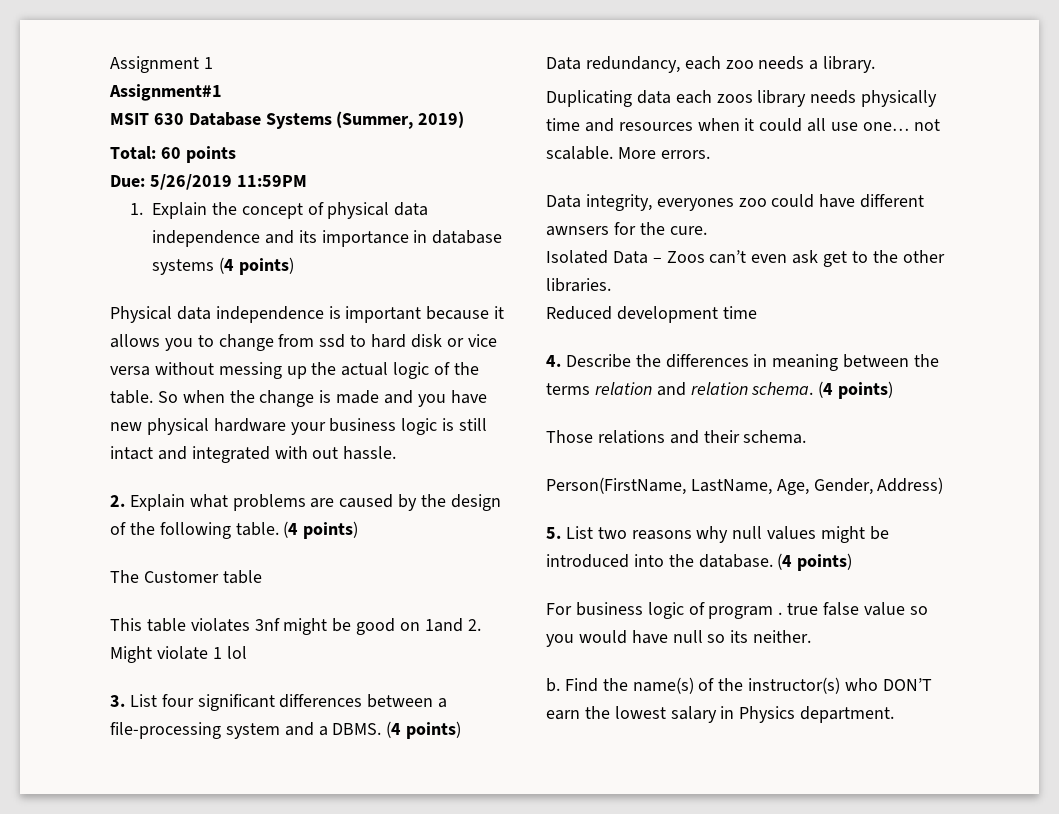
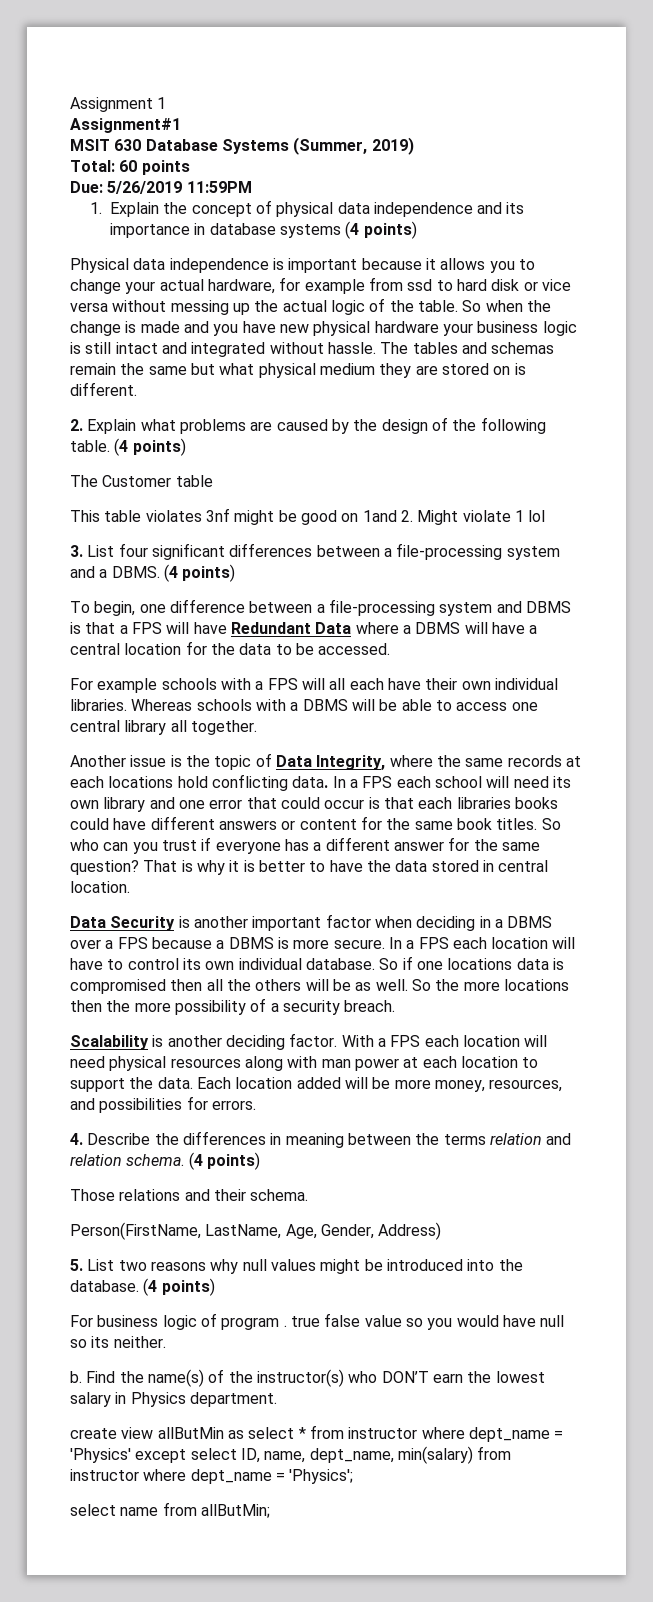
- Physical data independence is important because it allows you to change from ssd to hard disk or vice versa without messing up the actual logic of the table.
+ Physical data independence is important because it allows you to change your actual hardware, for example from ssd to hard disk or vice versa without messing up the actual logic of the table.
- So when the change is made and you have new physical hardware your business logic is still intact and integrated with out hassle.
+ So when the change is made and you have new physical hardware your business logic is still intact and integrated without hassle. The tables and schemas remain the same but what physical medium they are stored on is different.
- Data redundancy, each zoo needs a library.
- Duplicating data each zoos library needs physically time and resources when it could all use one… not scalable. More errors.
- Data integrity, everyones zoo could have different awnsers for the cure.
- Isolated Data – Zoos can’t even ask get to the other libraries.
- Reduced development time
+ To begin, one difference between a file-processing system and DBMS is that a FPS will have Redundant Data where a DBMS will have a central location for the data to be accessed.
+ For example schools with a FPS will all each have their own individual libraries. Whereas schools with a DBMS will be able to access one central library all together.
+ Another issue is the topic of Data Integrity, where the same records at each locations hold conflicting data. In a FPS each school will need its own library and one error that could occur is that each libraries books could have different answers or content for the same book titles. So who can you trust if everyone has a different answer for the same question? That is why it is better to have the data stored in central location.
+ Data Security is another important factor when deciding in a DBMS over a FPS because a DBMS is more secure. In a FPS each location will have to control its own individual database. So if one locations data is compromised then all the others will be as well. So the more locations then the more possibility of a security breach.
+ Scalability is another deciding factor. With a FPS each location will need physical resources along with man power at each location to support the data. Each location added will be more money, resources, and possibilities for errors.
+ create view allButMin as select * from instructor where dept_name = 'Physics' except select ID, name, dept_name, min(salary) from instructor where dept_name = 'Physics';
+ select name from allButMin;

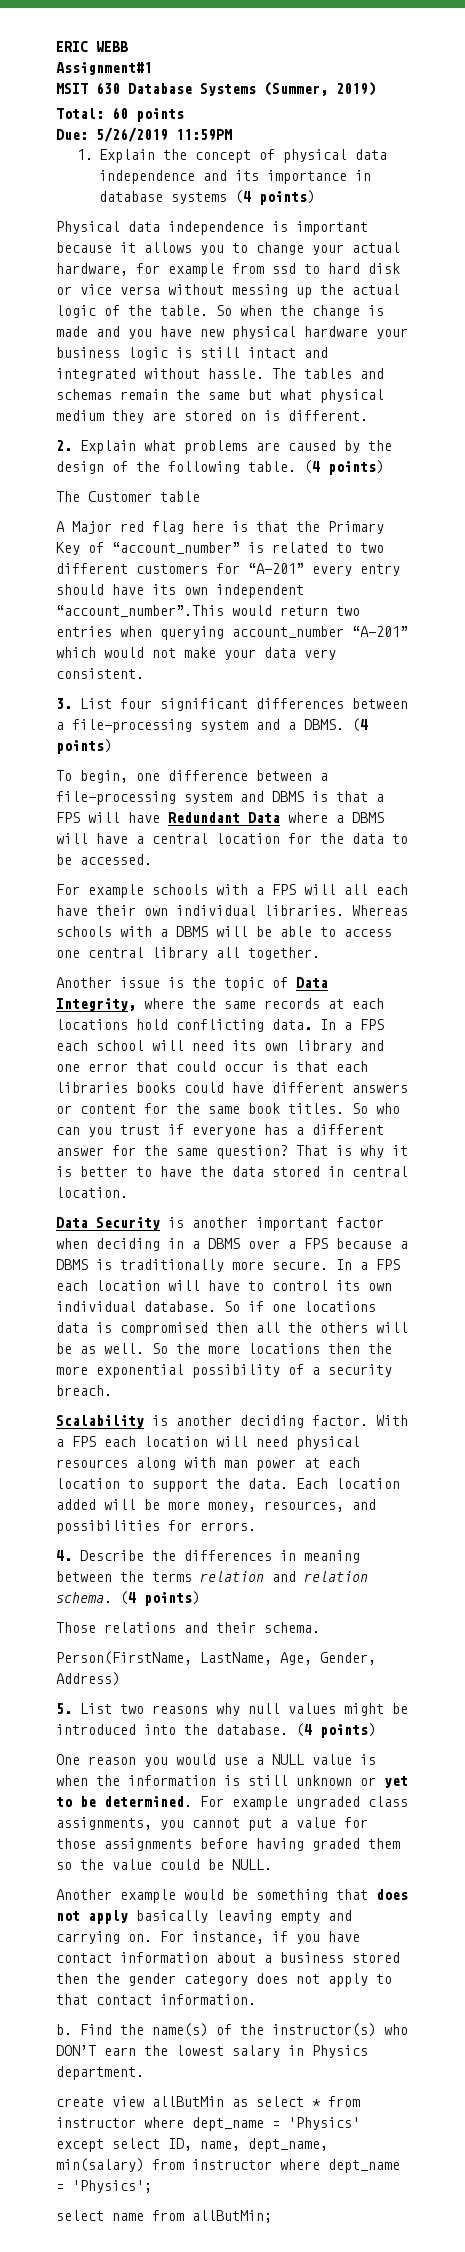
- Assignment 1
+ ERIC WEBB
- This table violates 3nf might be good on 1and 2. Might violate 1 lol
+ A Major red flag here is that the Primary Key of “account_number” is related to two different customers for “A-201” every entry should have its own independent “account_number”.This would return two entries when querying account_number “A-201” which would not make your data very consistent.
- Data Security is another important factor when deciding in a DBMS over a FPS because a DBMS is more secure.
+ Data Security is another important factor when deciding in a DBMS over a FPS because a DBMS is traditionally more secure.
- So the more locations then the more possibility of a security breach.
+ So the more locations then the more exponential possibility of a security breach.
- For business logic of program . true false value so you would have null so its neither.
+ One reason you would use a NULL value is when the information is still unknown or yet to be determined. For example ungraded class assignments, you cannot put a value for those assignments before having graded them so the value could be NULL.
+ Another example would be something that does not apply basically leaving empty and carrying on. For instance, if you have contact information about a business stored then the gender category does not apply to that contact information.

